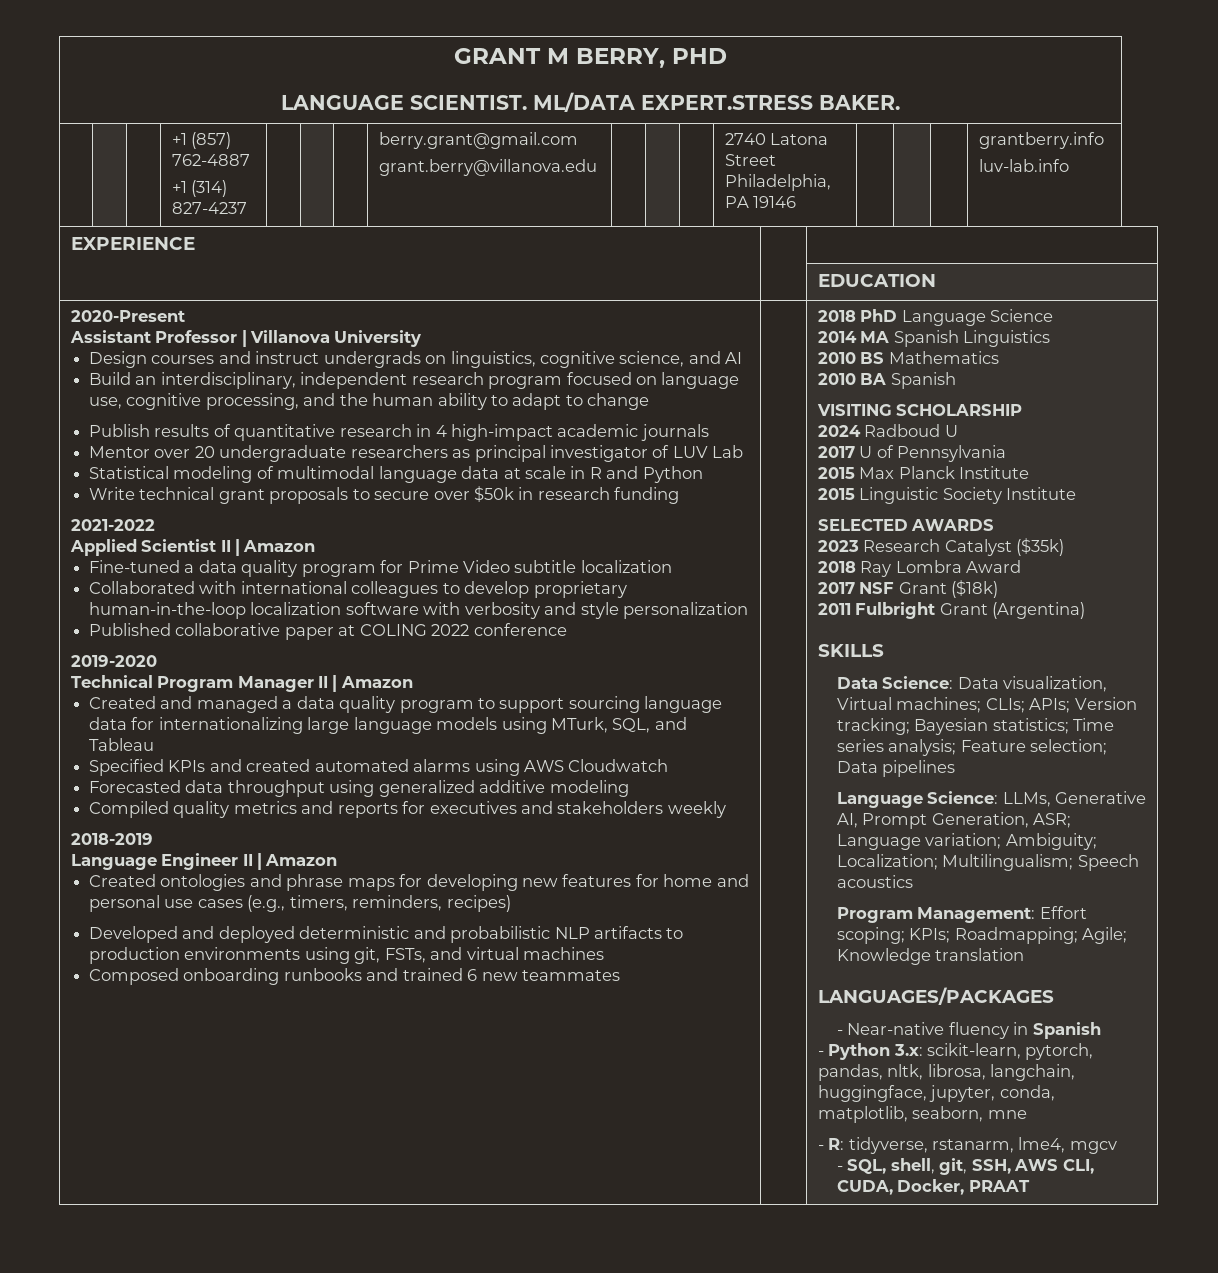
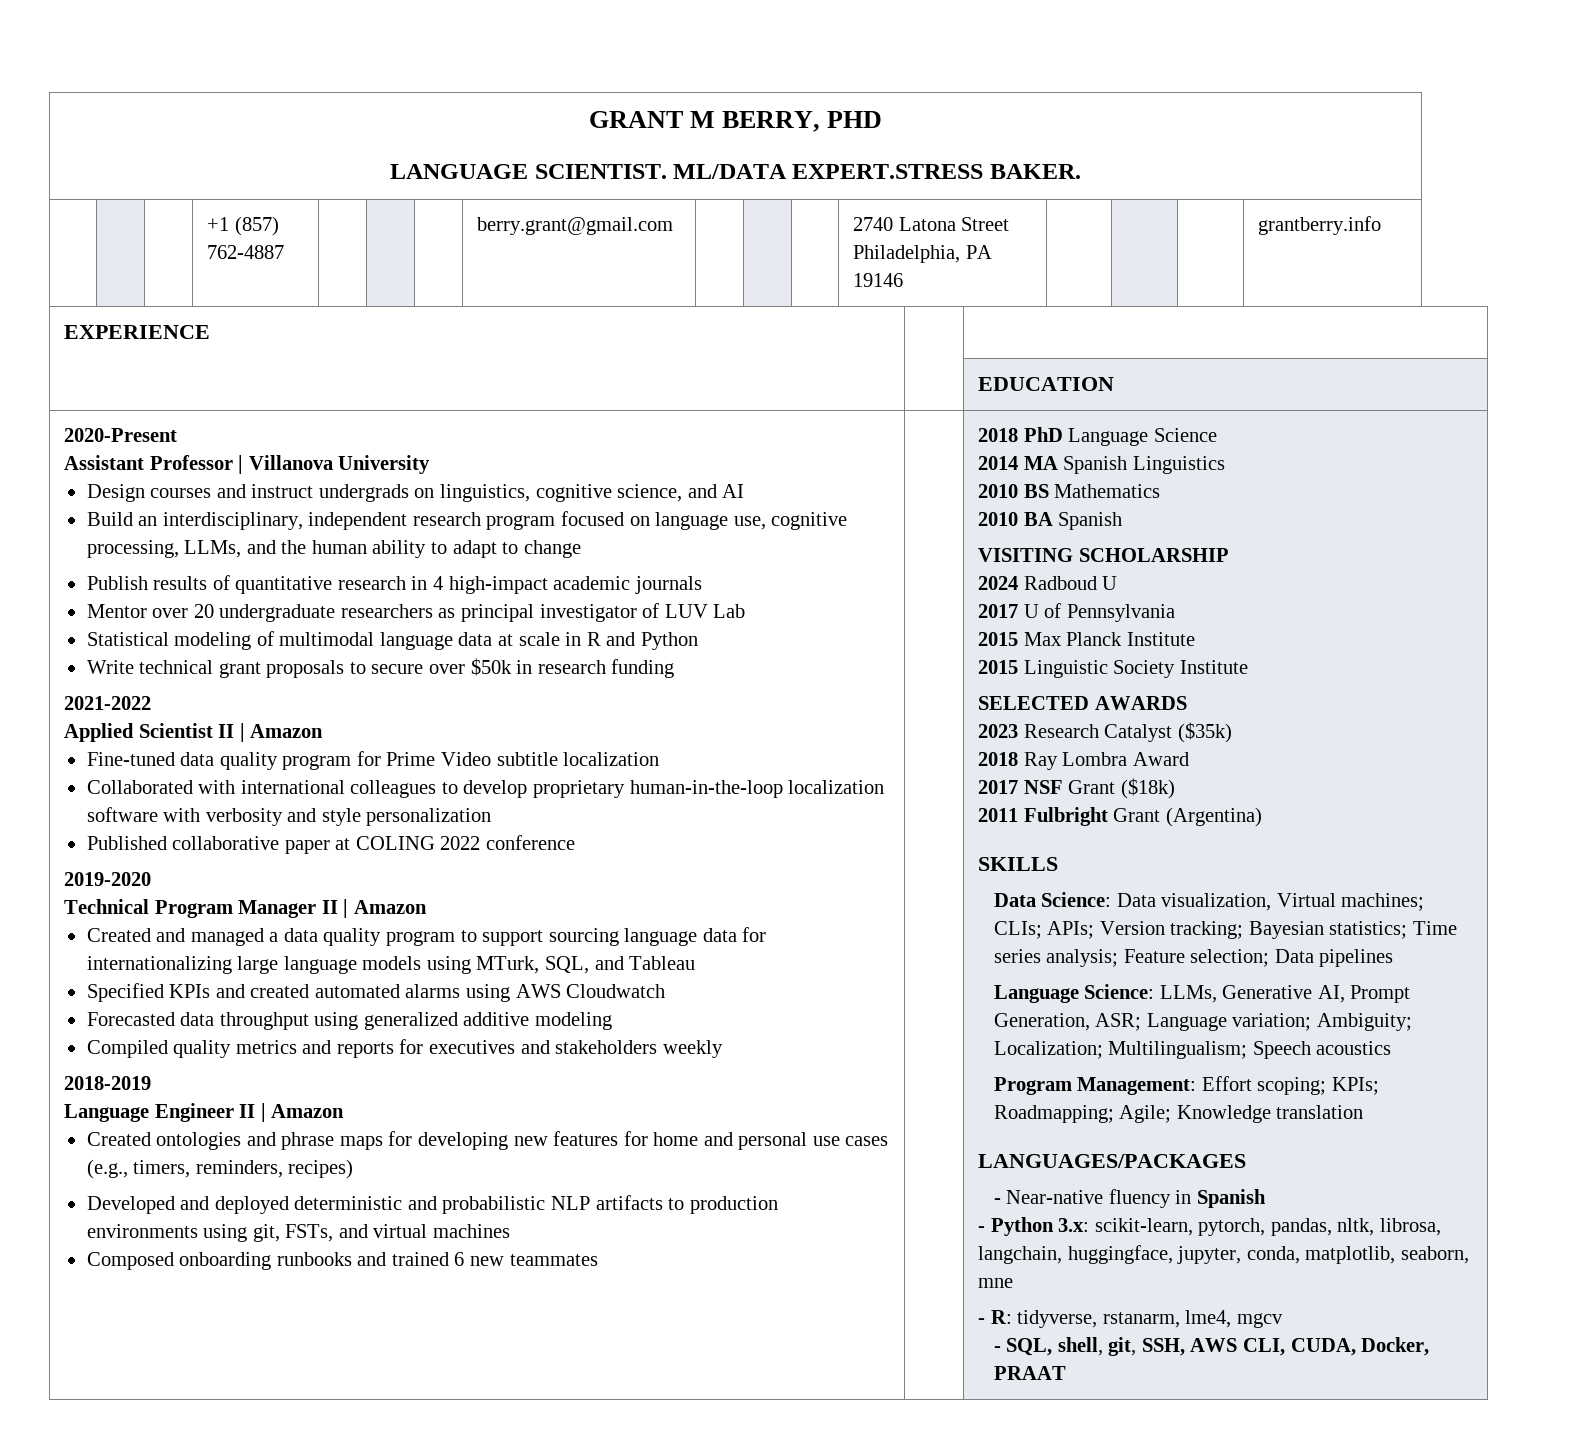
- | | | +1 (857) 762-4887
- +1 (314) 827-4237 | | | | berry.grant@gmail.com
- grant.berry@villanova.edu | | | | 2740 Latona Street Philadelphia, PA 19146 | | | | grantberry.info
- luv-lab.info
+ | | | +1 (857) 762-4887 | | | | berry.grant@gmail.com | | | | 2740 Latona Street Philadelphia, PA 19146 | | | | grantberry.info
- Build an interdisciplinary, independent research program focused on language use, cognitive processing, and the human ability to adapt to change
+ Build an interdisciplinary, independent research program focused on language use, cognitive processing, LLMs, and the human ability to adapt to change
- Fine-tuned a data quality program for Prime Video subtitle localization
+ Fine-tuned data quality program for Prime Video subtitle localization

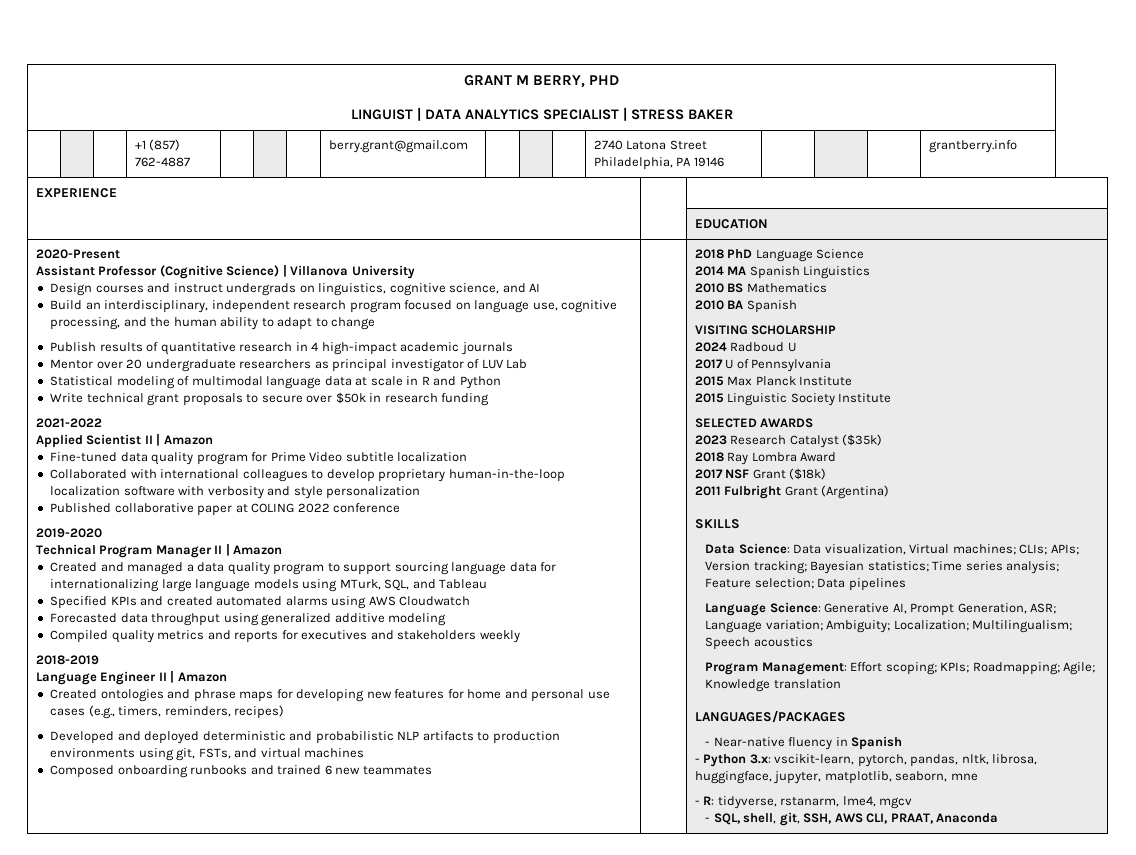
  GRANT M BERRY, PHD
- LANGUAGE SCIENTIST. ML/DATA EXPERT.STRESS BAKER.
+ LINGUIST | DATA ANALYTICS SPECIALIST | STRESS BAKER
- Assistant Professor | Villanova University
+ Assistant Professor (Cognitive Science) | Villanova University
- Build an interdisciplinary, independent research program focused on language use, cognitive processing, LLMs, and the human ability to adapt to change
+ Build an interdisciplinary, independent research program focused on language use, cognitive processing, and the human ability to adapt to change
- Language Science: LLMs, Generative AI, Prompt Generation, ASR; Language variation; Ambiguity; Localization; Multilingualism; Speech acoustics
+ Language Science: Generative AI, Prompt Generation, ASR; Language variation; Ambiguity; Localization; Multilingualism; Speech acoustics
- - Python 3.x: scikit-learn, pytorch, pandas, nltk, librosa, langchain, huggingface, jupyter, conda, matplotlib, seaborn, mne
+ - Python 3.x: vscikit-learn, pytorch, pandas, nltk, librosa, huggingface, jupyter, matplotlib, seaborn, mne
- - SQL, shell, git, SSH, AWS CLI, CUDA, Docker, PRAAT
+ - SQL, shell, git, SSH, AWS CLI, PRAAT, Anaconda

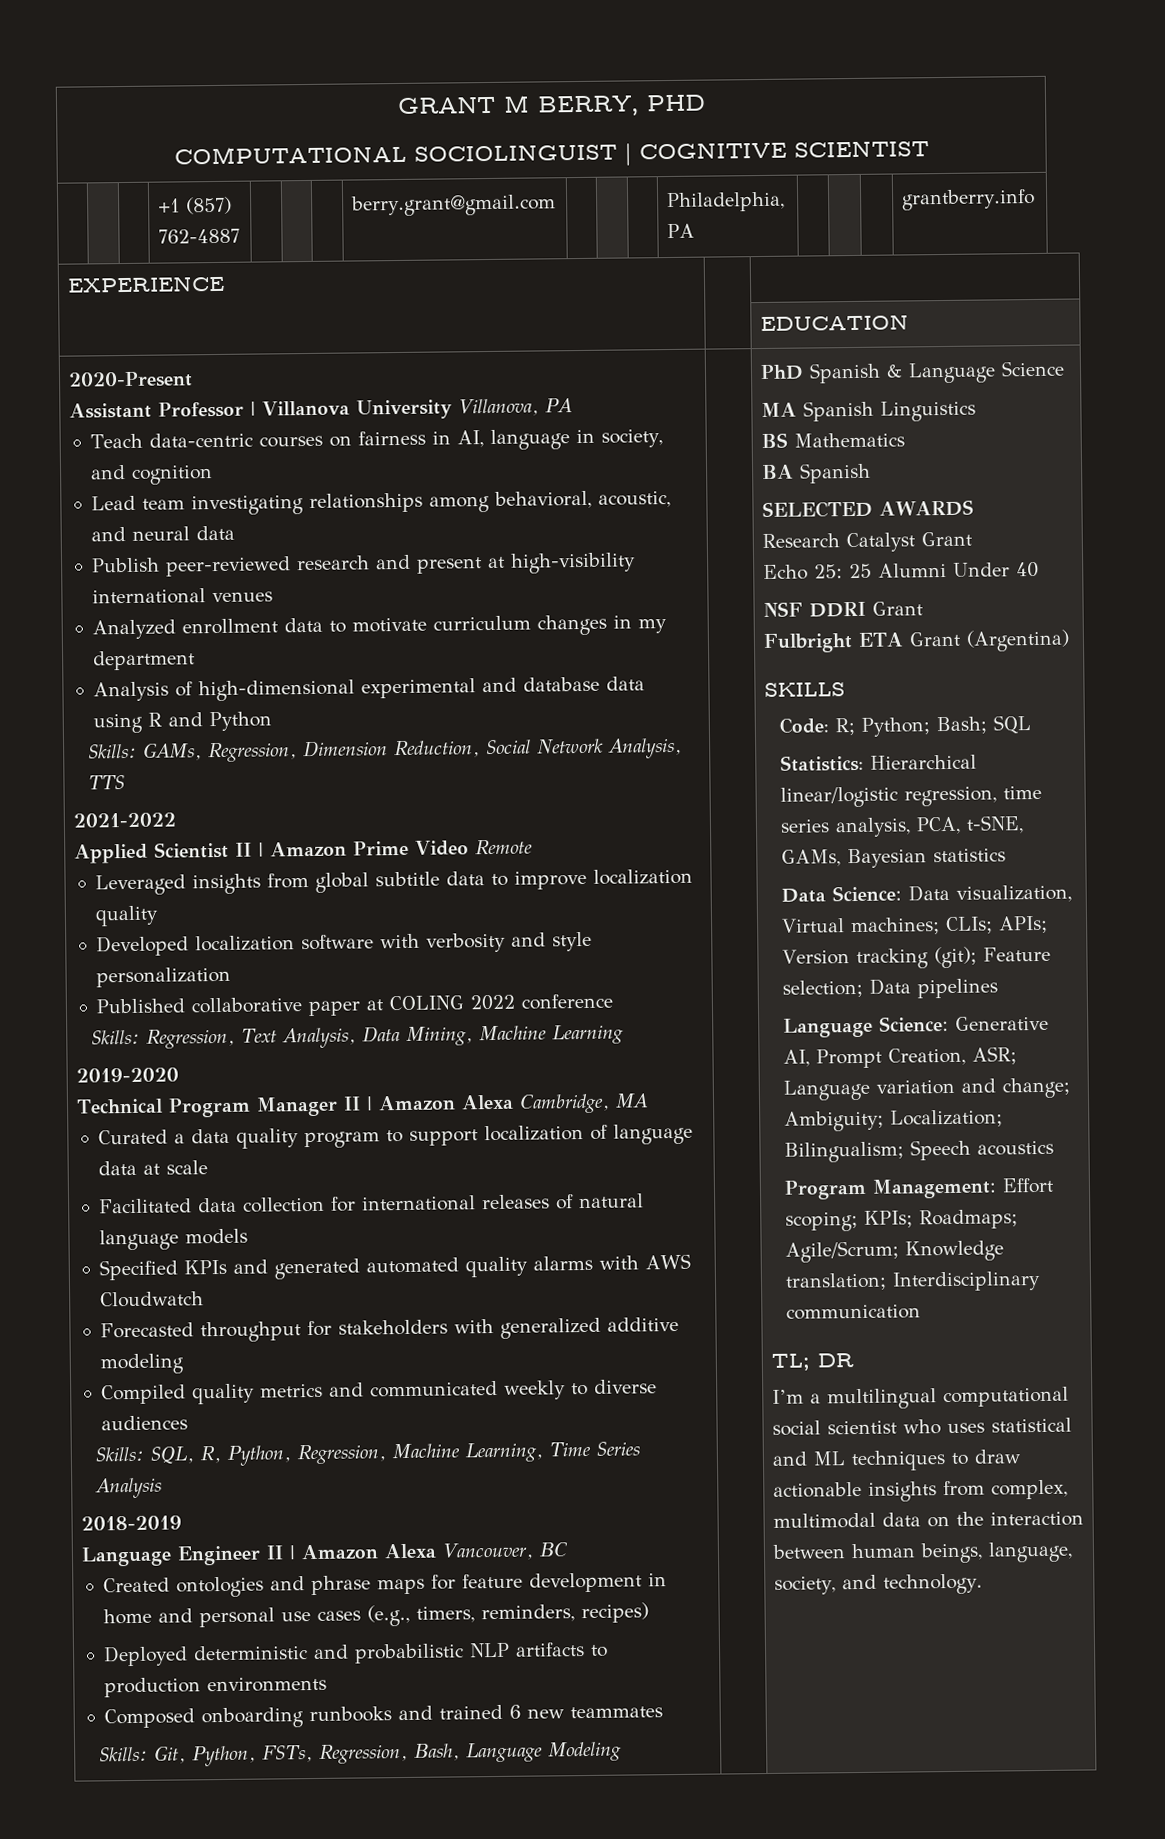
  GRANT M BERRY, PHD
- LINGUIST | DATA ANALYTICS SPECIALIST | STRESS BAKER
+ COMPUTATIONAL SOCIOLINGUIST | COGNITIVE SCIENTIST
- | | | +1 (857) 762-4887 | | | | berry.grant@gmail.com | | | | 2740 Latona Street Philadelphia, PA 19146 | | | | grantberry.info
+ | | | +1 (857) 762-4887 | | | | berry.grant@gmail.com | | | | Philadelphia, PA | | | | grantberry.info
- Assistant Professor (Cognitive Science) | Villanova University
- Design courses and instruct undergrads on linguistics, cognitive science, and AI
- Build an interdisciplinary, independent research program focused on language use, cognitive processing, and the human ability to adapt to change
- Publish results of quantitative research in 4 high-impact academic journals
- Mentor over 20 undergraduate researchers as principal investigator of LUV Lab
- Statistical modeling of multimodal language data at scale in R and Python
- Write technical grant proposals to secure over $50k in research funding
+ Assistant Professor | Villanova University Villanova, PA
+ Teach data-centric courses on fairness in AI, language in society, and cognition
+ Lead team investigating relationships among behavioral, acoustic, and neural data
+ Publish peer-reviewed research and present at high-visibility international venues
+ Analyzed enrollment data to motivate curriculum changes in my department
+ Analysis of high-dimensional experimental and database data using R and Python
+ Skills: GAMs, Regression, Dimension Reduction, Social Network Analysis, TTS
- Applied Scientist II | Amazon
- Fine-tuned data quality program for Prime Video subtitle localization
- Collaborated with international colleagues to develop proprietary human-in-the-loop localization software with verbosity and style personalization
+ Applied Scientist II | Amazon Prime Video Remote
+ Leveraged insights from global subtitle data to improve localization quality
+ Developed localization software with verbosity and style personalization
+ Skills: Regression, Text Analysis, Data Mining, Machine Learning
- Technical Program Manager II | Amazon
- Created and managed a data quality program to support sourcing language data for internationalizing large language models using MTurk, SQL, and Tableau
- Specified KPIs and created automated alarms using AWS Cloudwatch
+ Technical Program Manager II | Amazon Alexa Cambridge, MA
+ Curated a data quality program to support localization of language data at scale
+ Facilitated data collection for international releases of natural language models
+ Specified KPIs and generated automated quality alarms with AWS Cloudwatch
- Forecasted data throughput using generalized additive modeling
+ Forecasted throughput for stakeholders with generalized additive modeling
- Compiled quality metrics and reports for executives and stakeholders weekly
+ Compiled quality metrics and communicated weekly to diverse audiences
+ Skills: SQL, R, Python, Regression, Machine Learning, Time Series Analysis
- Language Engineer II | Amazon
+ Language Engineer II | Amazon Alexa Vancouver, BC
- Created ontologies and phrase maps for developing new features for home and personal use cases (e.g., timers, reminders, recipes)
+ Created ontologies and phrase maps for feature development in home and personal use cases (e.g., timers, reminders, recipes)
- Developed and deployed deterministic and probabilistic NLP artifacts to production environments using git, FSTs, and virtual machines
+ Deployed deterministic and probabilistic NLP artifacts to production environments
- 2018 PhD Language Science
+ Skills: Git, Python, FSTs, Regression, Bash, Language Modeling | | PhD Spanish & Language Science
- 2014 MA Spanish Linguistics
+ MA Spanish Linguistics
- 2010 BS Mathematics
+ BS Mathematics
- 2010 BA Spanish
+ BA Spanish
- VISITING SCHOLARSHIP
- 2024 Radboud U
- 2017 U of Pennsylvania
- 2015 Max Planck Institute
- 2015 Linguistic Society Institute
- 2023 Research Catalyst ($35k)
- 2018 Ray Lombra Award
- 2017 NSF Grant ($18k)
- 2011 Fulbright Grant (Argentina)
+ Research Catalyst Grant
+ Echo 25: 25 Alumni Under 40
+ NSF DDRI Grant
+ Fulbright ETA Grant (Argentina)
  SKILLS
+ Code: R; Python; Bash; SQL
+ Statistics: Hierarchical linear/logistic regression, time series analysis, PCA, t-SNE, GAMs, Bayesian statistics
- Data Science: Data visualization, Virtual machines; CLIs; APIs; Version tracking; Bayesian statistics; Time series analysis; Feature selection; Data pipelines
+ Data Science: Data visualization, Virtual machines; CLIs; APIs; Version tracking (git); Feature selection; Data pipelines
- Language Science: Generative AI, Prompt Generation, ASR; Language variation; Ambiguity; Localization; Multilingualism; Speech acoustics
+ Language Science: Generative AI, Prompt Creation, ASR; Language variation and change; Ambiguity; Localization; Bilingualism; Speech acoustics
- Program Management: Effort scoping; KPIs; Roadmapping; Agile; Knowledge translation
- LANGUAGES/PACKAGES
- - Near-native fluency in Spanish
- - Python 3.x: vscikit-learn, pytorch, pandas, nltk, librosa, huggingface, jupyter, matplotlib, seaborn, mne
- - R: tidyverse, rstanarm, lme4, mgcv
- - SQL, shell, git, SSH, AWS CLI, PRAAT, Anaconda
+ Program Management: Effort scoping; KPIs; Roadmaps; Agile/Scrum; Knowledge translation; Interdisciplinary communication
+ TL; DR
+ I’m a multilingual computational social scientist who uses statistical and ML techniques to draw actionable insights from complex, multimodal data on the interaction between human beings, language, society, and technology.

